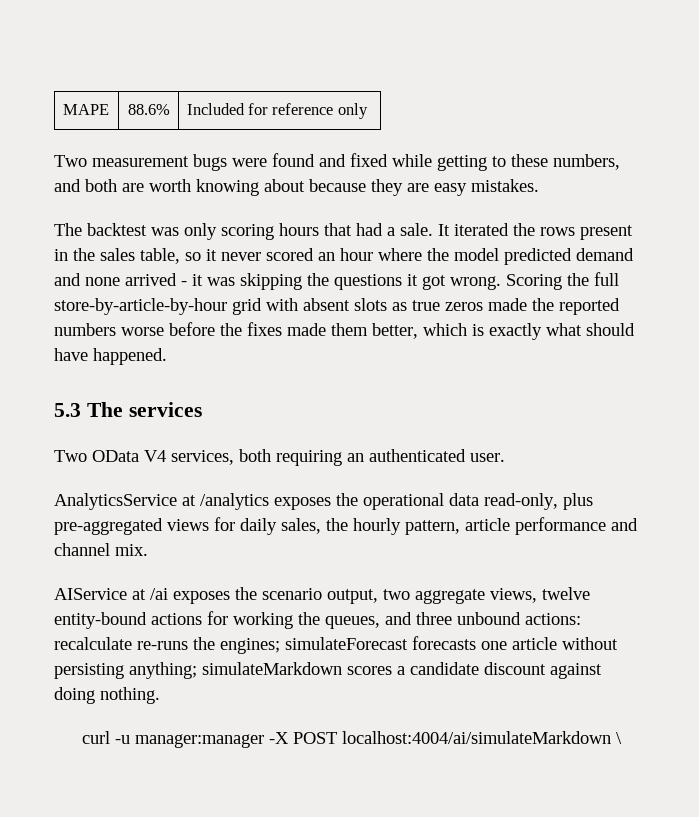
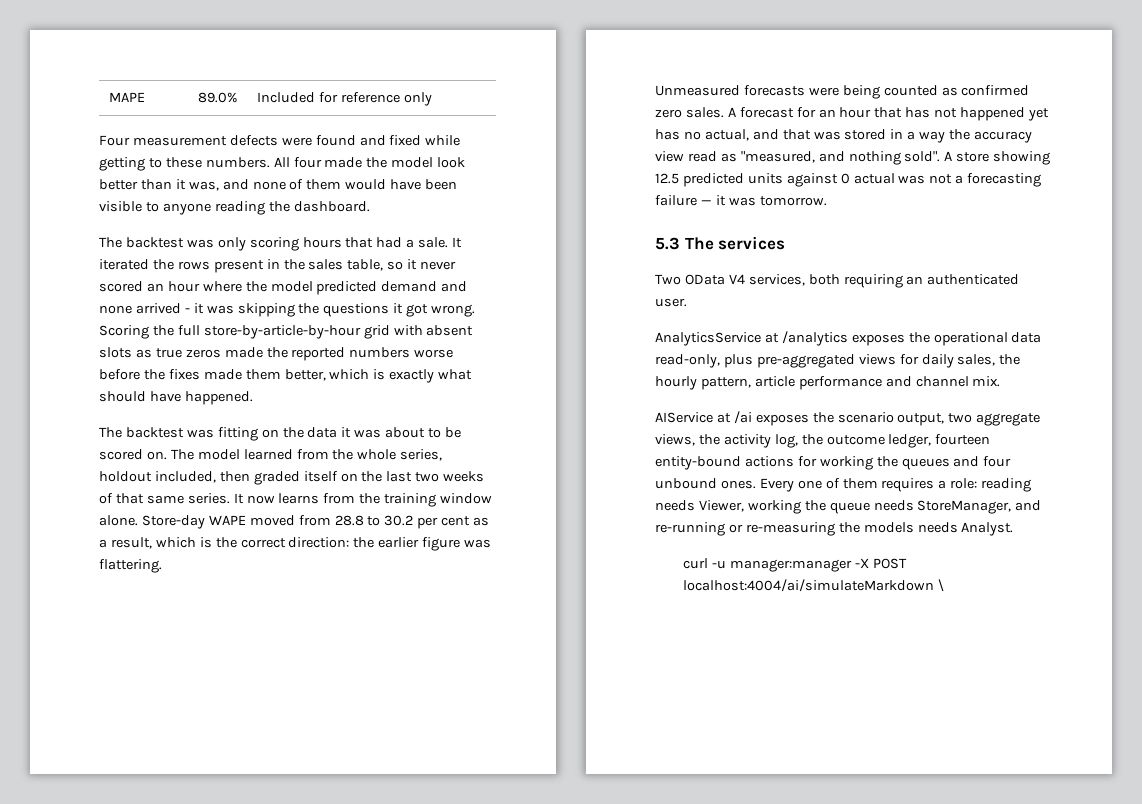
- MAPE | 88.6% | Included for reference only
+ MAPE | 89.0% | Included for reference only
- Two measurement bugs were found and fixed while getting to these numbers, and both are worth knowing about because they are easy mistakes.
+ Four measurement defects were found and fixed while getting to these numbers. All four made the model look better than it was, and none of them would have been visible to anyone reading the dashboard.
+ The backtest was fitting on the data it was about to be scored on. The model learned from the whole series, holdout included, then graded itself on the last two weeks of that same series. It now learns from the training window alone. Store-day WAPE moved from 28.8 to 30.2 per cent as a result, which is the correct direction: the earlier figure was flattering.
+ Unmeasured forecasts were being counted as confirmed zero sales. A forecast for an hour that has not happened yet has no actual, and that was stored in a way the accuracy view read as "measured, and nothing sold". A store showing 12.5 predicted units against 0 actual was not a forecasting failure — it was tomorrow.
- AIService at /ai exposes the scenario output, two aggregate views, twelve entity-bound actions for working the queues, and three unbound actions: recalculate re-runs the engines; simulateForecast forecasts one article without persisting anything; simulateMarkdown scores a candidate discount against doing nothing.
+ AIService at /ai exposes the scenario output, two aggregate views, the activity log, the outcome ledger, fourteen entity-bound actions for working the queues and four unbound ones. Every one of them requires a role: reading needs Viewer, working the queue needs StoreManager, and re-running or re-measuring the models needs Analyst.

